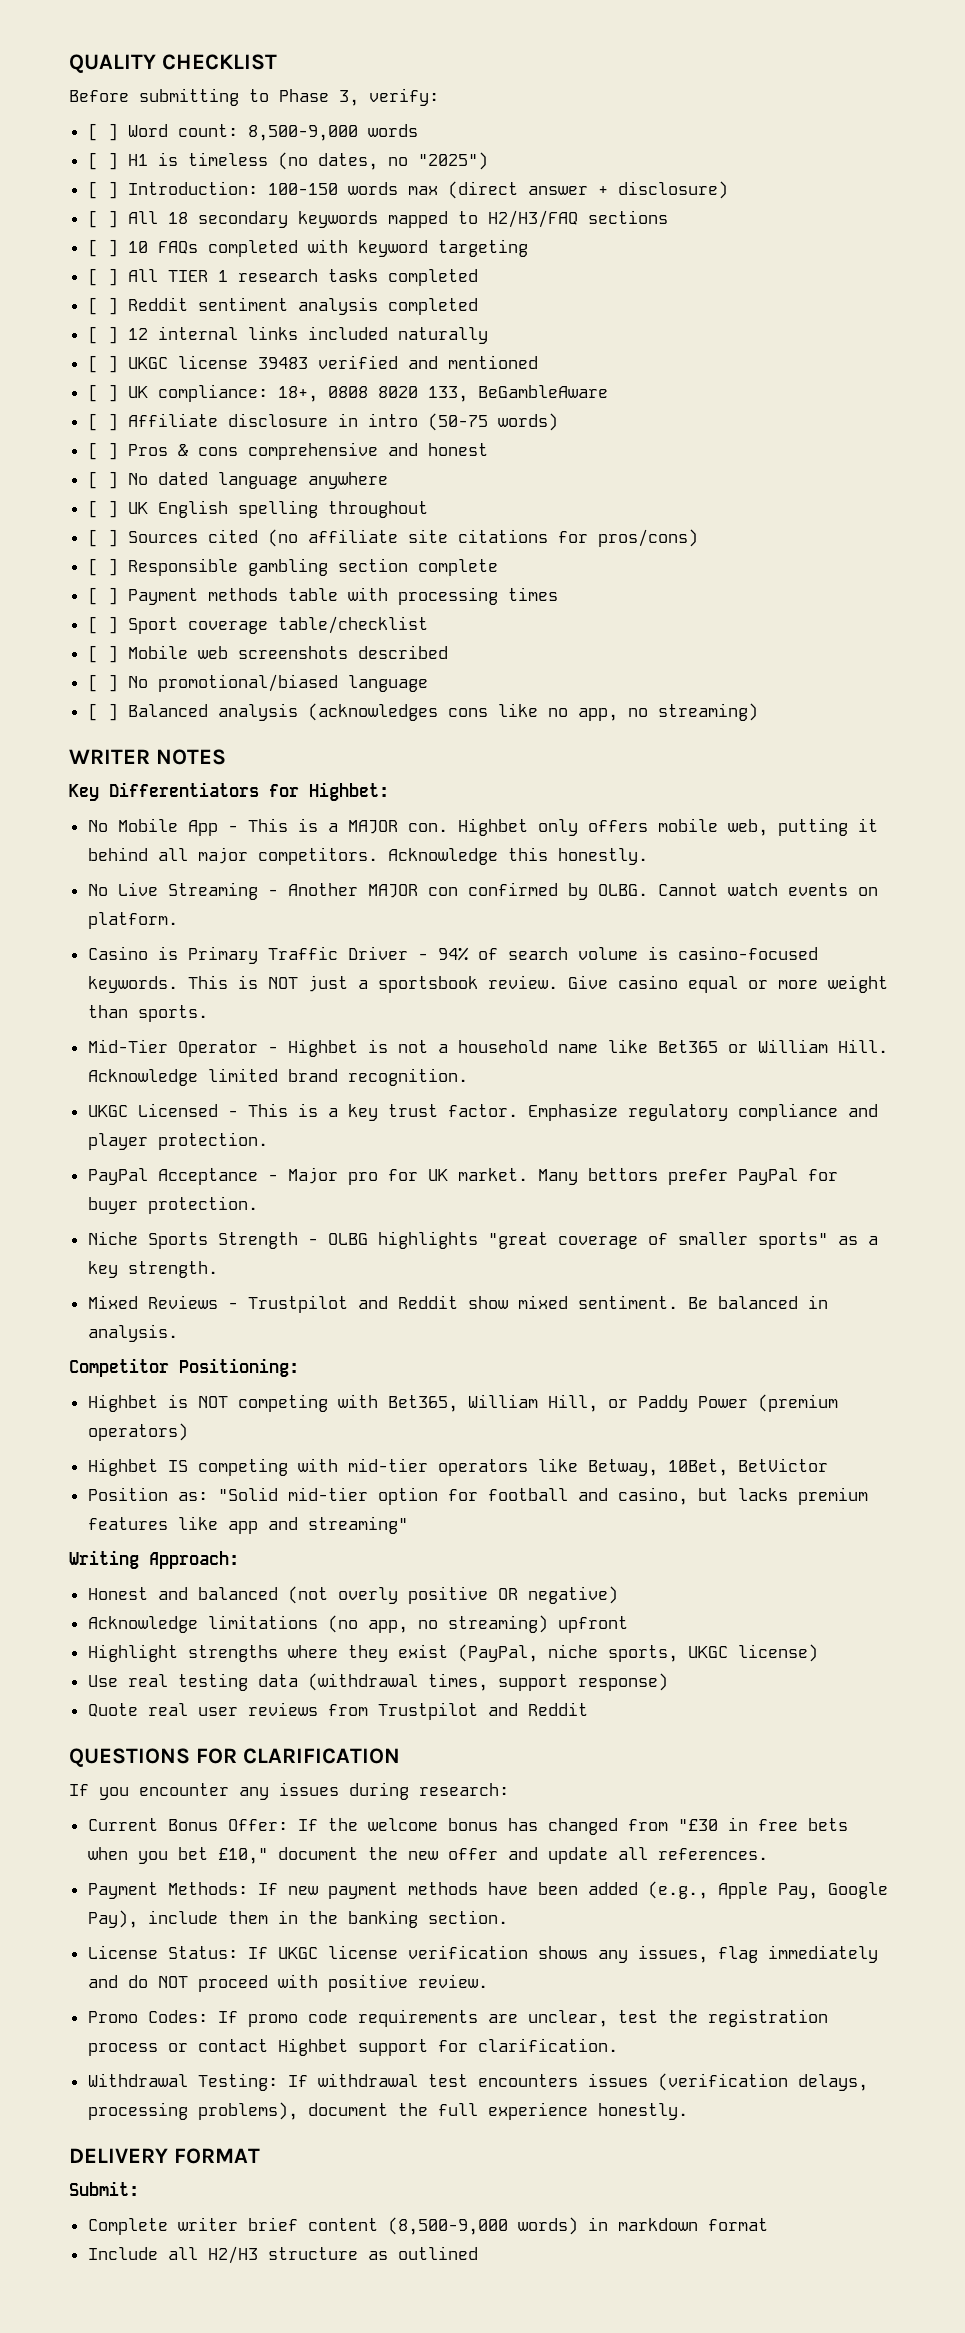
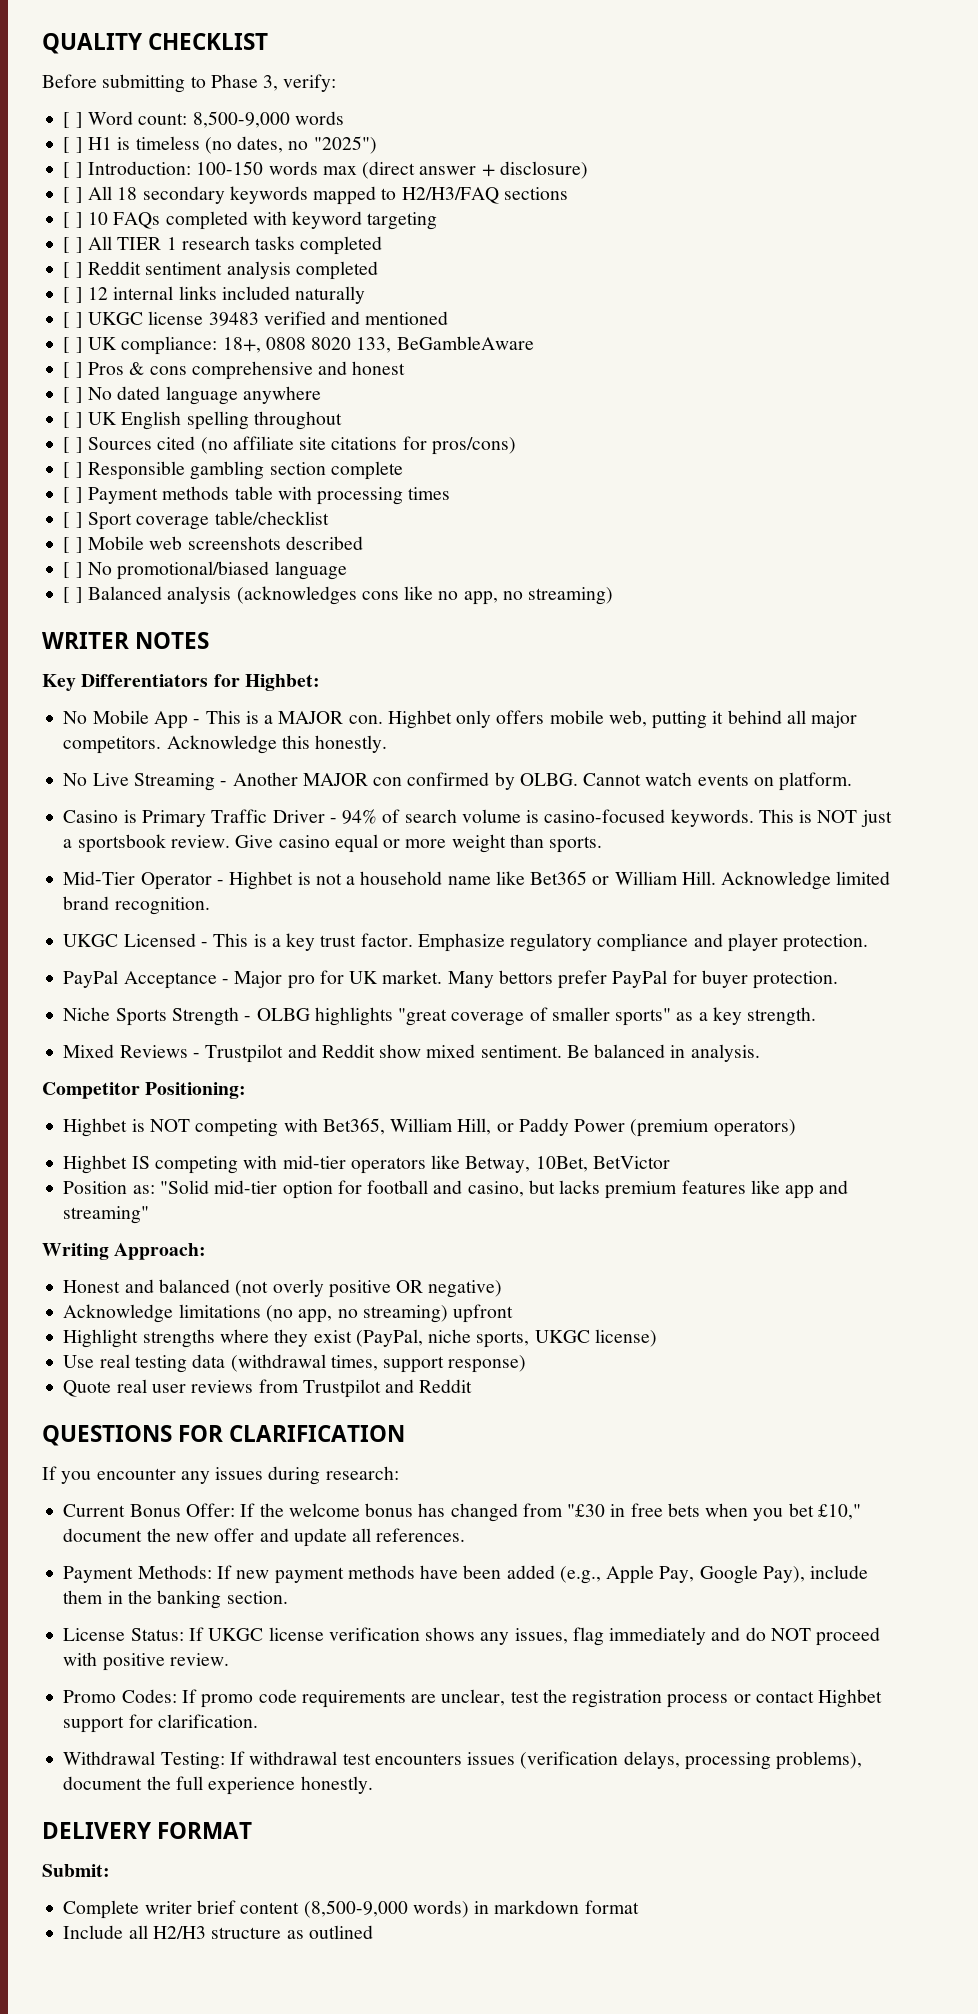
- [ ] Affiliate disclosure in intro (50-75 words)

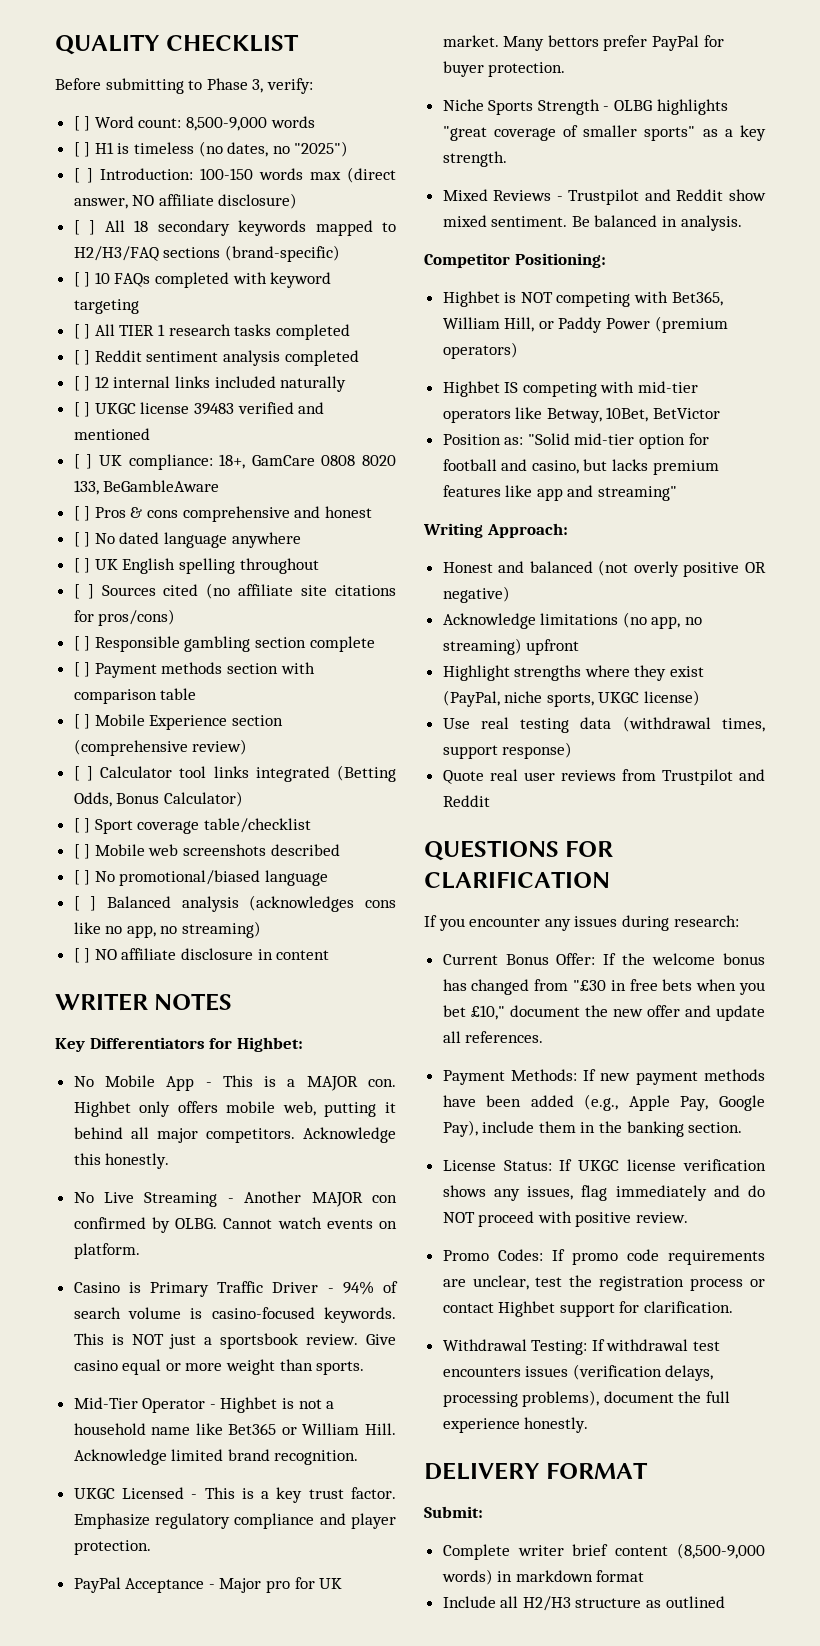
- [ ] Introduction: 100-150 words max (direct answer + disclosure)
+ [ ] Introduction: 100-150 words max (direct answer, NO affiliate disclosure)
- [ ] All 18 secondary keywords mapped to H2/H3/FAQ sections
+ [ ] All 18 secondary keywords mapped to H2/H3/FAQ sections (brand-specific)
- [ ] UK compliance: 18+, 0808 8020 133, BeGambleAware
+ [ ] UK compliance: 18+, GamCare 0808 8020 133, BeGambleAware
- [ ] Payment methods table with processing times
+ [ ] Payment methods section with comparison table
+ [ ] Mobile Experience section (comprehensive review)
+ [ ] Calculator tool links integrated (Betting Odds, Bonus Calculator)
+ [ ] NO affiliate disclosure in content

